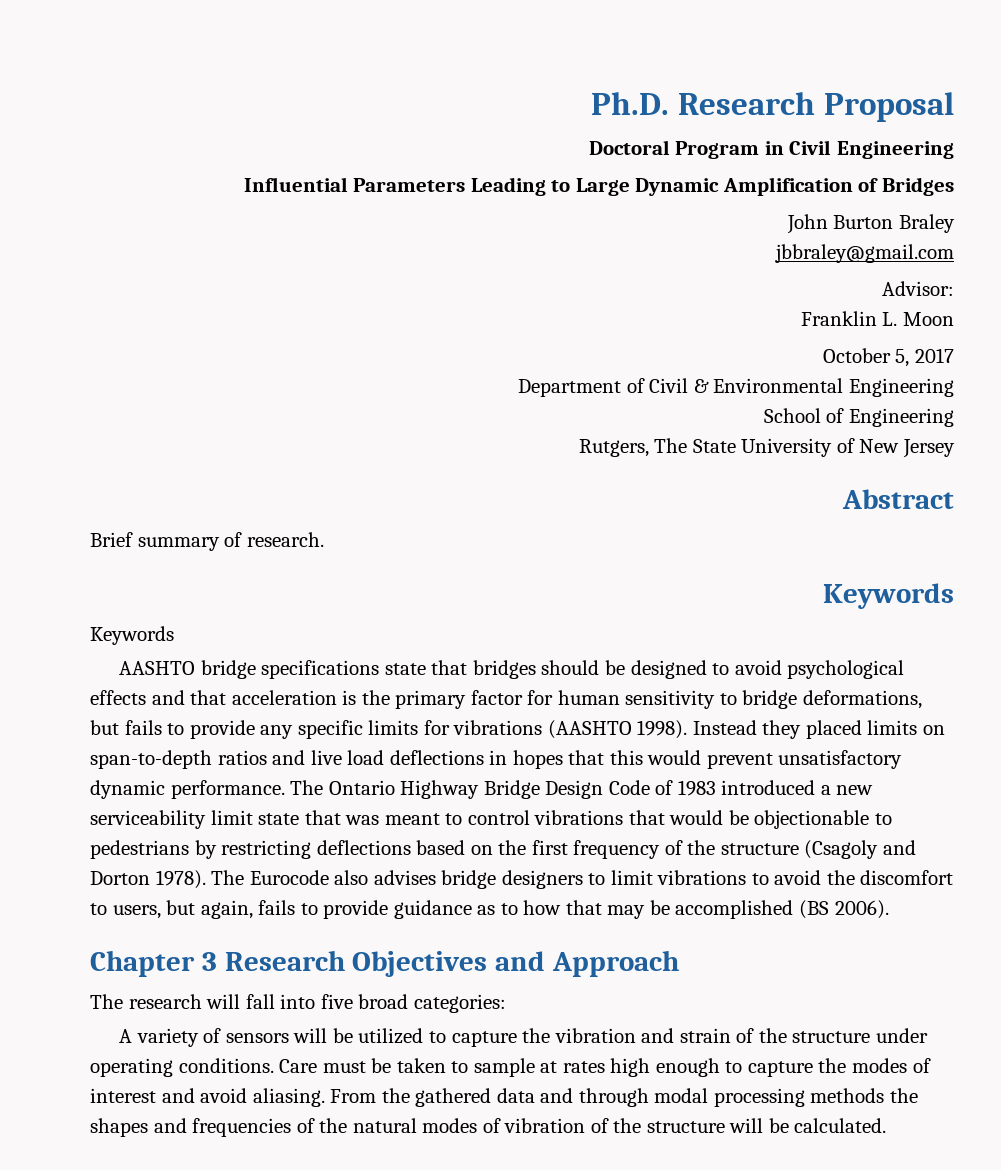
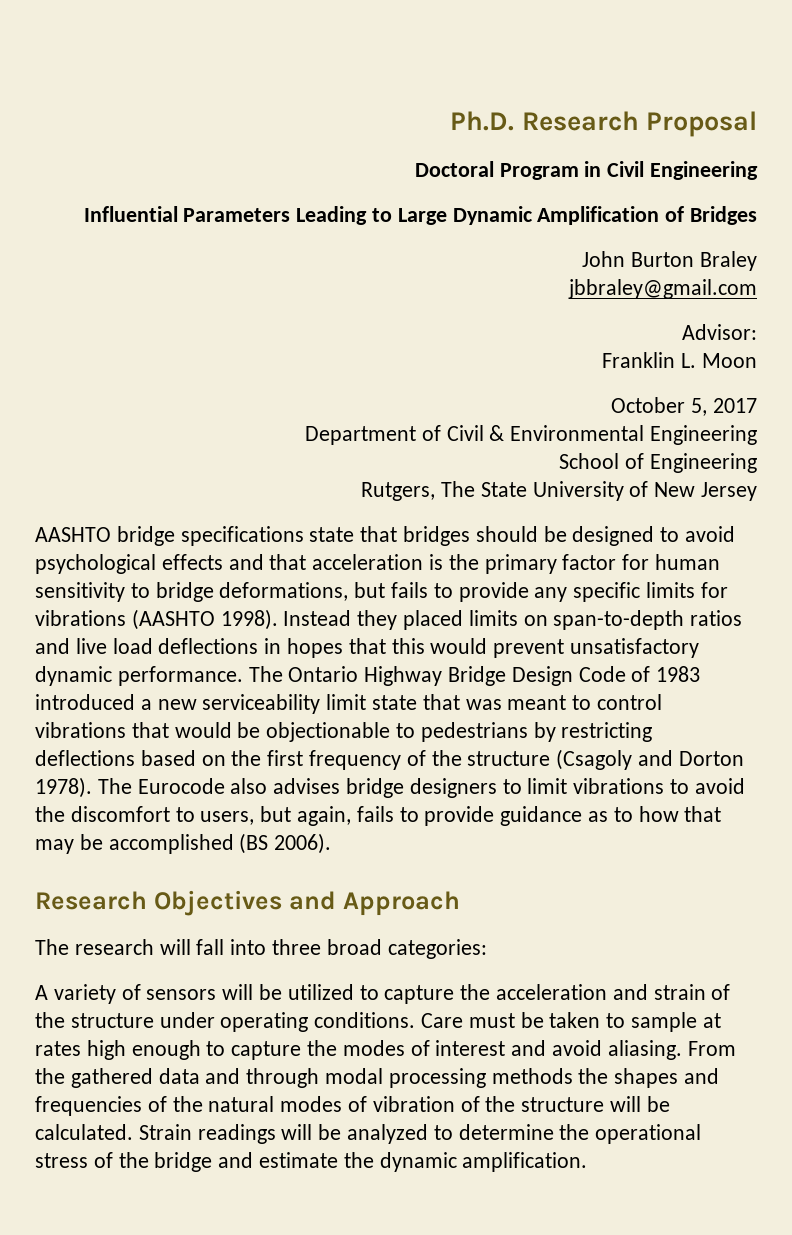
- Abstract
- Brief summary of research.
- Keywords
- Keywords
- Chapter 3 Research Objectives and Approach
+ Research Objectives and Approach
- The research will fall into five broad categories:
+ The research will fall into three broad categories:
- A variety of sensors will be utilized to capture the vibration and strain of the structure under operating conditions.
+ A variety of sensors will be utilized to capture the acceleration and strain of the structure under operating conditions.
+ Strain readings will be analyzed to determine the operational stress of the bridge and estimate the dynamic amplification.

